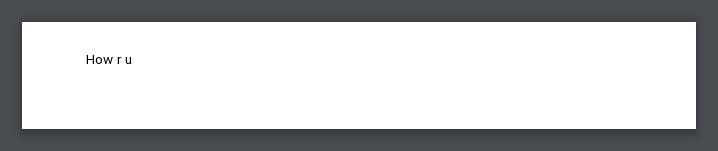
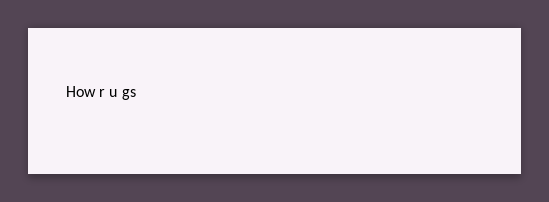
- How r u
+ How r u gs

